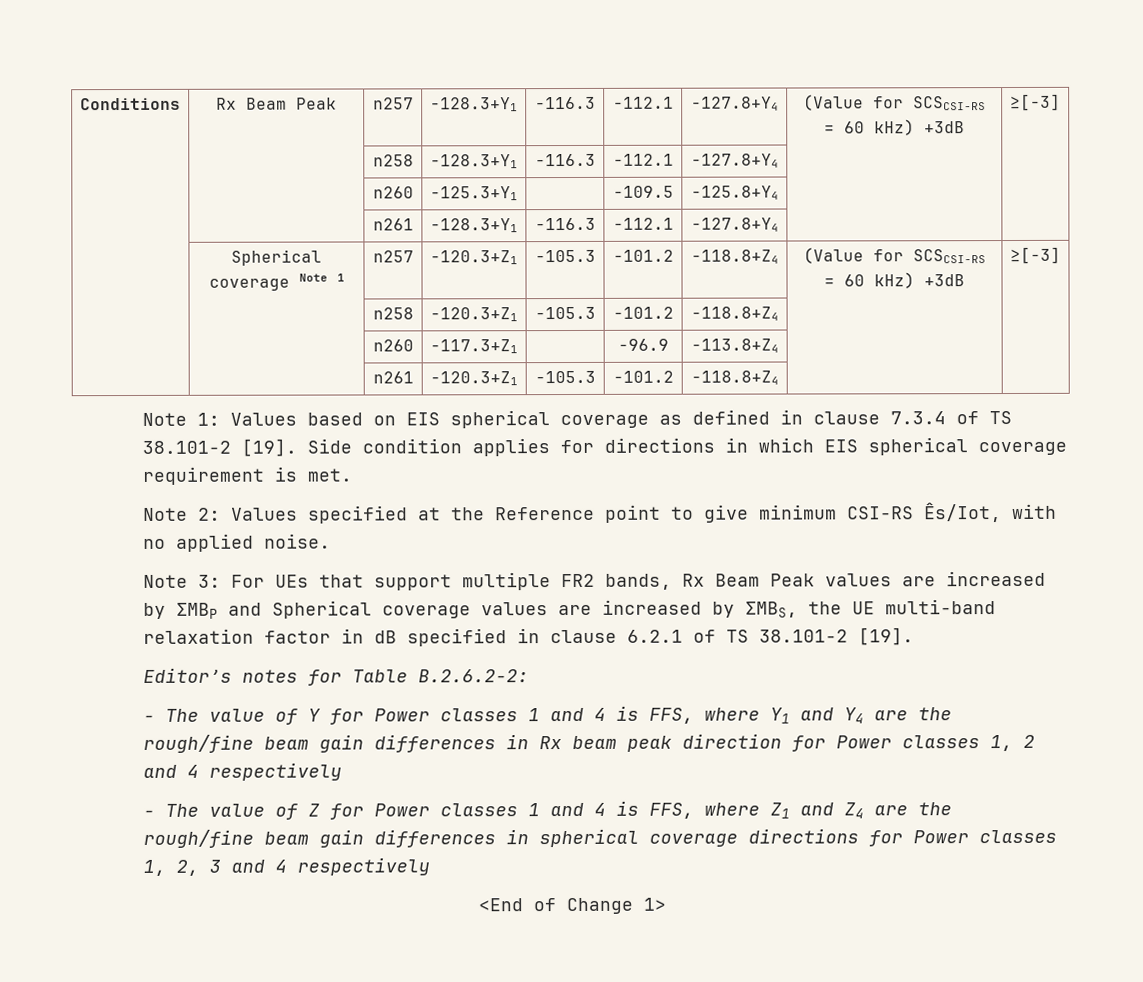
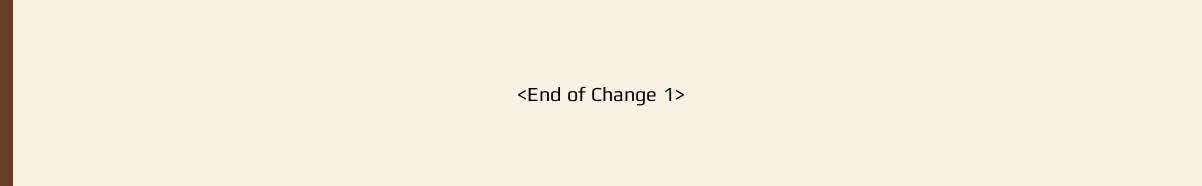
- Conditions | Rx Beam Peak | n257 | -128.3+Y1 | -116.3 | -112.1 | -127.8+Y4 | (Value for SCSCSI-RS = 60 kHz) +3dB | ≥[-3]
- | | n258 | -128.3+Y1 | -116.3 | -112.1 | -127.8+Y4 | |
- | | n260 | -125.3+Y1 | | -109.5 | -125.8+Y4 | |
- | | n261 | -128.3+Y1 | -116.3 | -112.1 | -127.8+Y4 | |
- | Spherical coverage Note 1 | n257 | -120.3+Z1 | -105.3 | -101.2 | -118.8+Z4 | (Value for SCSCSI-RS = 60 kHz) +3dB | ≥[-3]
- | | n258 | -120.3+Z1 | -105.3 | -101.2 | -118.8+Z4 | |
- | | n260 | -117.3+Z1 | | -96.9 | -113.8+Z4 | |
- | | n261 | -120.3+Z1 | -105.3 | -101.2 | -118.8+Z4 | |
- Note 1: Values based on EIS spherical coverage as defined in clause 7.3.4 of TS 38.101-2 [19]. Side condition applies for directions in which EIS spherical coverage requirement is met.
- Note 2: Values specified at the Reference point to give minimum CSI-RS Ês/Iot, with no applied noise.
- Note 3: For UEs that support multiple FR2 bands, Rx Beam Peak values are increased by ΣMBP and Spherical coverage values are increased by ΣMBS, the UE multi-band relaxation factor in dB specified in clause 6.2.1 of TS 38.101-2 [19].
- Editor’s notes for Table B.2.6.2-2:
- - The value of Y for Power classes 1 and 4 is FFS, where Y1 and Y4 are the rough/fine beam gain differences in Rx beam peak direction for Power classes 1, 2 and 4 respectively
- - The value of Z for Power classes 1 and 4 is FFS, where Z1 and Z4 are the rough/fine beam gain differences in spherical coverage directions for Power classes 1, 2, 3 and 4 respectively

